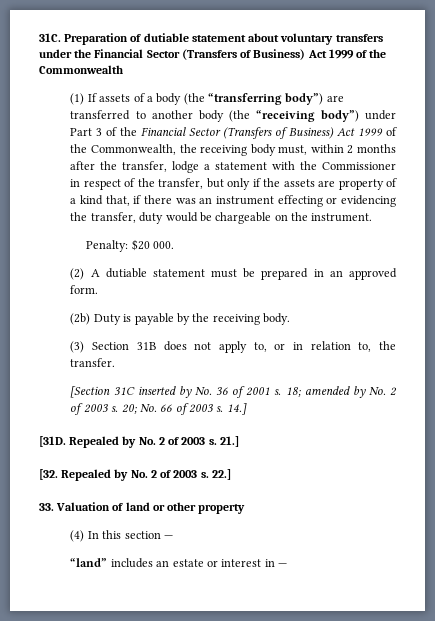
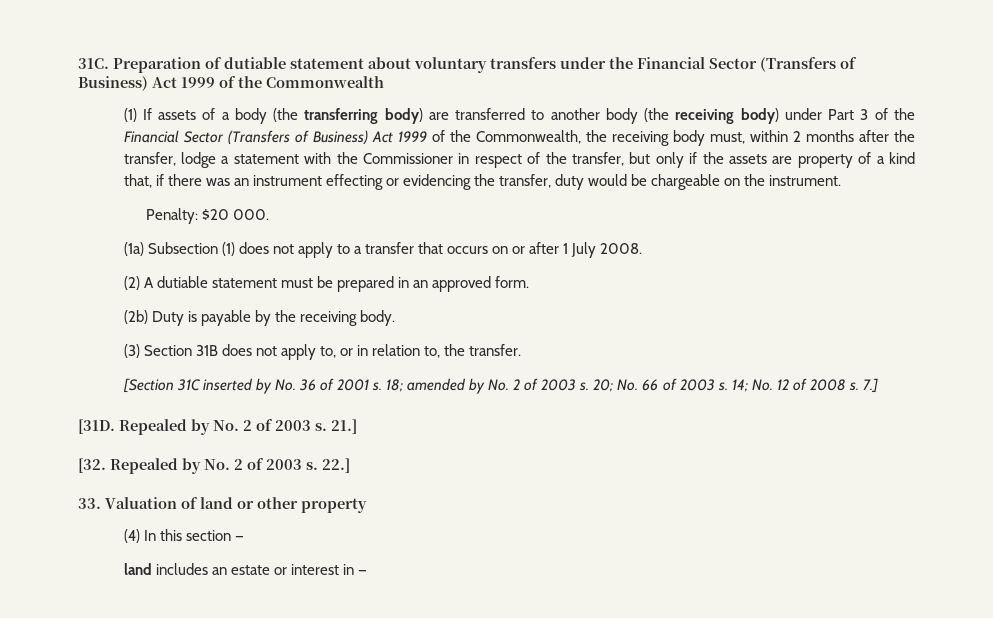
- (1) If assets of a body (the “transferring body”) are transferred to another body (the “receiving body”) under Part 3 of the Financial Sector (Transfers of Business) Act 1999 of the Commonwealth, the receiving body must, within 2 months after the transfer, lodge a statement with the Commissioner in respect of the transfer, but only if the assets are property of a kind that, if there was an instrument effecting or evidencing the transfer, duty would be chargeable on the instrument.
+ (1) If assets of a body (the transferring body) are transferred to another body (the receiving body) under Part 3 of the Financial Sector (Transfers of Business) Act 1999 of the Commonwealth, the receiving body must, within 2 months after the transfer, lodge a statement with the Commissioner in respect of the transfer, but only if the assets are property of a kind that, if there was an instrument effecting or evidencing the transfer, duty would be chargeable on the instrument.
+ (1a) Subsection (1) does not apply to a transfer that occurs on or after 1 July 2008.
- 14.]
+ 14; No. 12 of 2008 s. 7.]
- “land” includes an estate or interest in —
+ land includes an estate or interest in —

